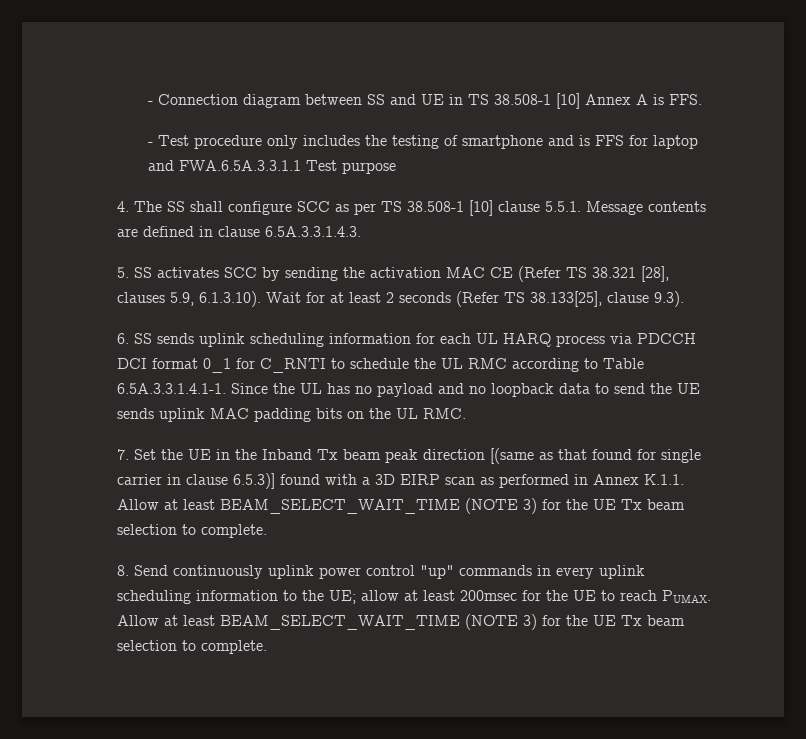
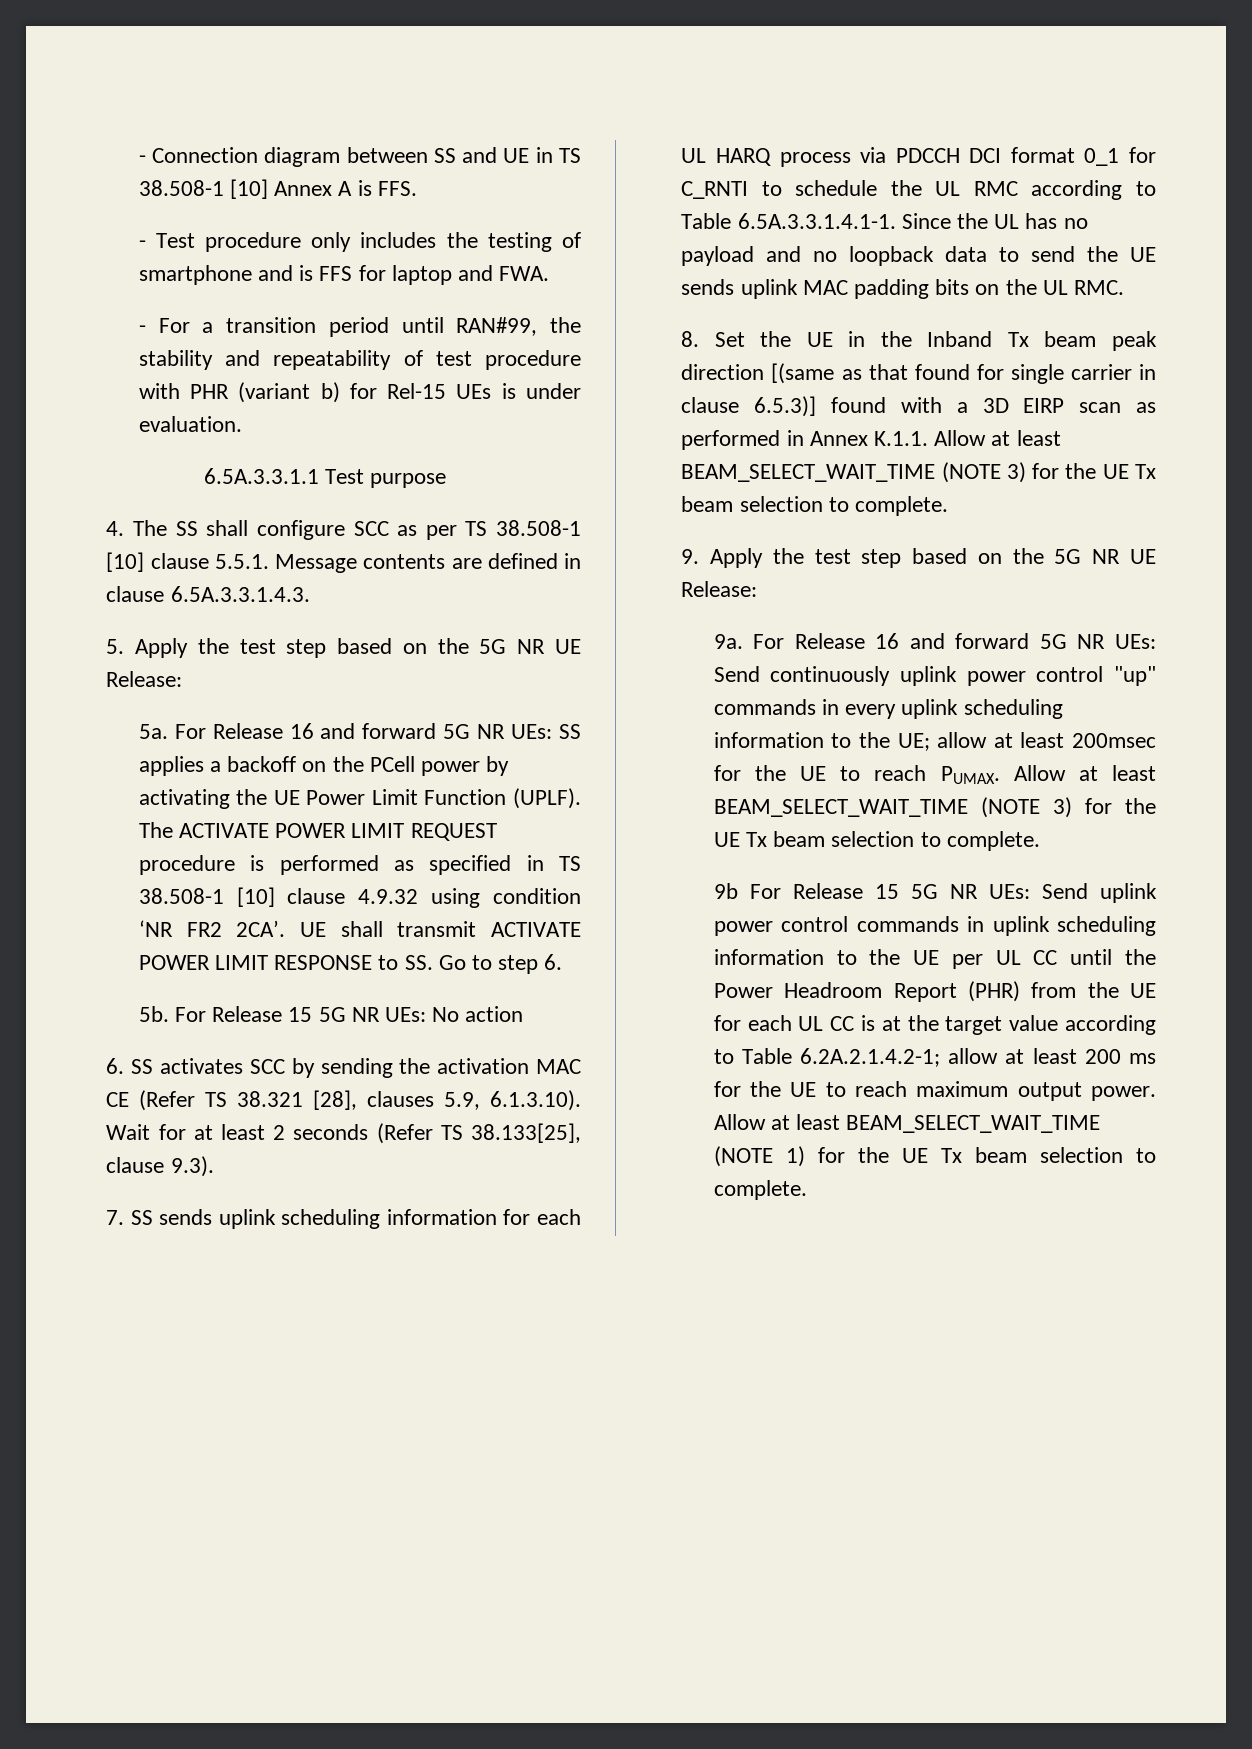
- - Test procedure only includes the testing of smartphone and is FFS for laptop and FWA.6.5A.3.3.1.1 Test purpose
+ - Test procedure only includes the testing of smartphone and is FFS for laptop and FWA.
+ - For a transition period until RAN#99, the stability and repeatability of test procedure with PHR (variant b) for Rel-15 UEs is under evaluation.
+ 6.5A.3.3.1.1 Test purpose
- 5. SS activates SCC by sending the activation MAC CE (Refer TS 38.321 [28], clauses 5.9, 6.1.3.10). Wait for at least 2 seconds (Refer TS 38.133[25], clause 9.3).
+ 5. Apply the test step based on the 5G NR UE Release:
+ 5a. For Release 16 and forward 5G NR UEs: SS applies a backoff on the PCell power by activating the UE Power Limit Function (UPLF). The ACTIVATE POWER LIMIT REQUEST procedure is performed as specified in TS 38.508-1 [10] clause 4.9.32 using condition ‘NR FR2 2CA’. UE shall transmit ACTIVATE POWER LIMIT RESPONSE to SS. Go to step 6.
+ 5b. For Release 15 5G NR UEs: No action
+ 6. SS activates SCC by sending the activation MAC CE (Refer TS 38.321 [28], clauses 5.9, 6.1.3.10). Wait for at least 2 seconds (Refer TS 38.133[25], clause 9.3).
- 6. SS sends uplink scheduling information for each UL HARQ process via PDCCH DCI format 0_1 for C_RNTI to schedule the UL RMC according to Table 6.5A.3.3.1.4.1-1. Since the UL has no payload and no loopback data to send the UE sends uplink MAC padding bits on the UL RMC.
+ 7. SS sends uplink scheduling information for each UL HARQ process via PDCCH DCI format 0_1 for C_RNTI to schedule the UL RMC according to Table 6.5A.3.3.1.4.1-1. Since the UL has no payload and no loopback data to send the UE sends uplink MAC padding bits on the UL RMC.
- 7. Set the UE in the Inband Tx beam peak direction [(same as that found for single carrier in clause 6.5.3)] found with a 3D EIRP scan as performed in Annex K.1.1. Allow at least BEAM_SELECT_WAIT_TIME (NOTE 3) for the UE Tx beam selection to complete.
+ 8. Set the UE in the Inband Tx beam peak direction [(same as that found for single carrier in clause 6.5.3)] found with a 3D EIRP scan as performed in Annex K.1.1. Allow at least BEAM_SELECT_WAIT_TIME (NOTE 3) for the UE Tx beam selection to complete.
- 8. Send continuously uplink power control "up" commands in every uplink scheduling information to the UE; allow at least 200msec for the UE to reach PUMAX.
+ 9. Apply the test step based on the 5G NR UE Release:
+ 9a. For Release 16 and forward 5G NR UEs: Send continuously uplink power control "up" commands in every uplink scheduling information to the UE; allow at least 200msec for the UE to reach PUMAX.
+ 9b For Release 15 5G NR UEs: Send uplink power control commands in uplink scheduling information to the UE per UL CC until the Power Headroom Report (PHR) from the UE for each UL CC is at the target value according to Table 6.2A.2.1.4.2-1; allow at least 200 ms for the UE to reach maximum output power. Allow at least BEAM_SELECT_WAIT_TIME (NOTE 1) for the UE Tx beam selection to complete.

